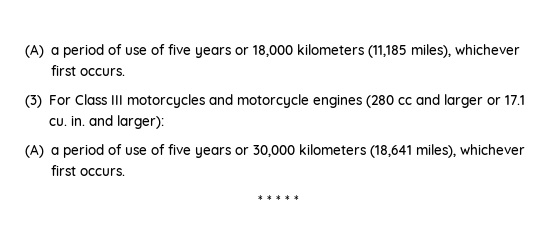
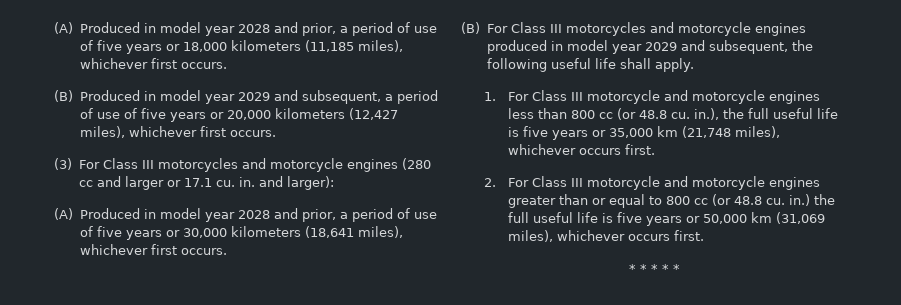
- (A) a period of use of five years or 18,000 kilometers (11,185 miles), whichever first occurs.
+ (A) Produced in model year 2028 and prior, a period of use of five years or 18,000 kilometers (11,185 miles), whichever first occurs.
+ (B) Produced in model year 2029 and subsequent, a period of use of five years or 20,000 kilometers (12,427 miles), whichever first occurs.
- (A) a period of use of five years or 30,000 kilometers (18,641 miles), whichever first occurs.
+ (A) Produced in model year 2028 and prior, a period of use of five years or 30,000 kilometers (18,641 miles), whichever first occurs.
+ (B) For Class III motorcycles and motorcycle engines produced in model year 2029 and subsequent, the following useful life shall apply.
+ 1. For Class III motorcycle and motorcycle engines less than 800 cc (or 48.8 cu. in.), the full useful life is five years or 35,000 km (21,748 miles), whichever occurs first.
+ 2. For Class III motorcycle and motorcycle engines greater than or equal to 800 cc (or 48.8 cu. in.) the full useful life is five years or 50,000 km (31,069 miles), whichever occurs first.

